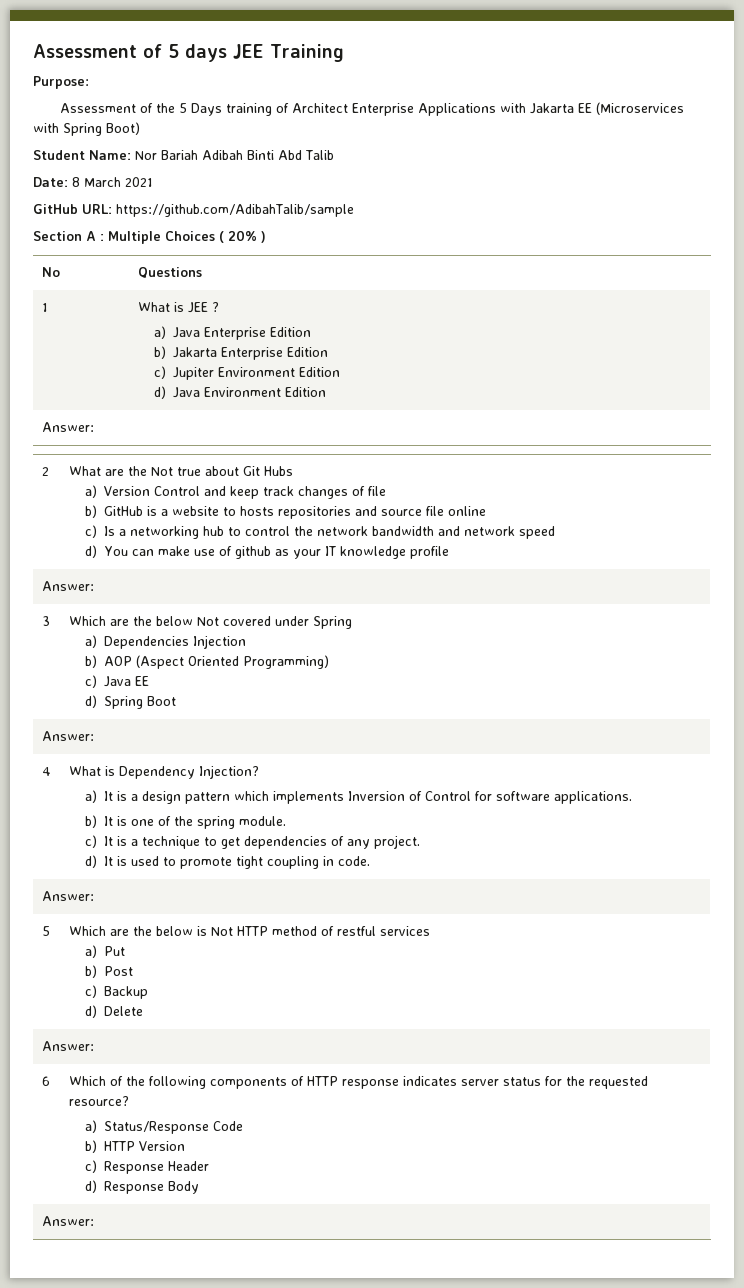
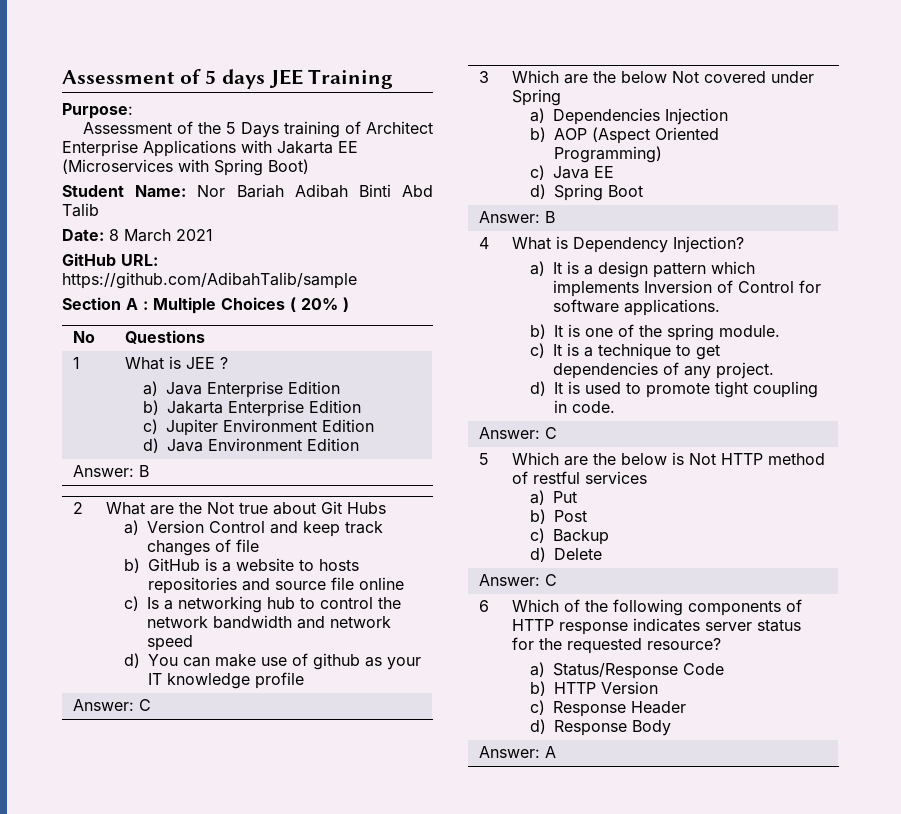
  1 | What is JEE ?
  a) Java Enterprise Edition
  b) Jakarta Enterprise Edition
  c) Jupiter Environment Edition
  d) Java Environment Edition
- Answer:
+ Answer: B
  d) You can make use of github as your IT knowledge profile
- Answer:
+ Answer: C
  3 | Which are the below Not covered under Spring
  a) Dependencies Injection
  b) AOP (Aspect Oriented Programming)
  c) Java EE
  d) Spring Boot
- Answer:
+ Answer: B
  d) It is used to promote tight coupling in code.
- Answer:
+ Answer: C
  5 | Which are the below is Not HTTP method of restful services
  a) Put
  b) Post
  c) Backup
  d) Delete
- Answer:
+ Answer: C
  6 | Which of the following components of HTTP response indicates server status for the requested resource?
  a) Status/Response Code
  b) HTTP Version
  c) Response Header
  d) Response Body
- Answer:
+ Answer: A

